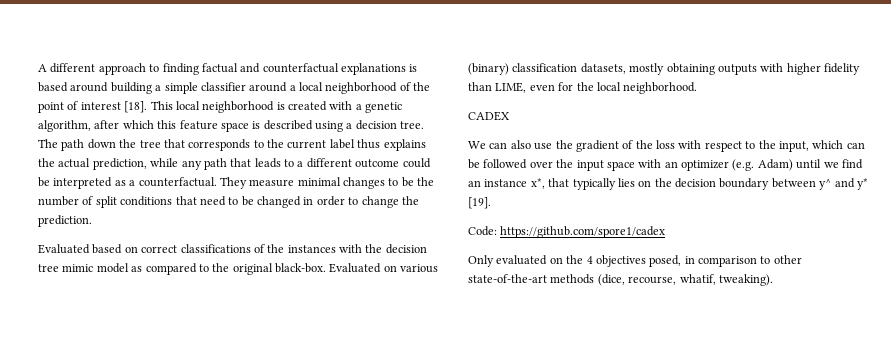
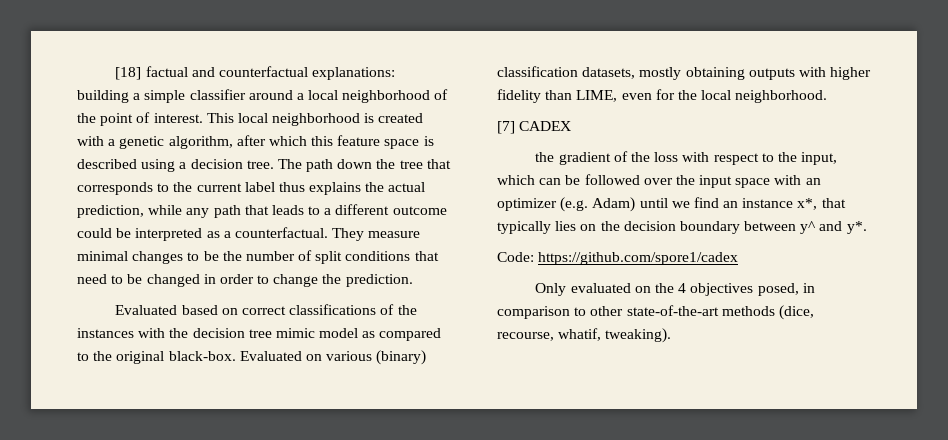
- A different approach to finding factual and counterfactual explanations is based around building a simple classifier around a local neighborhood of the point of interest [18].
+ [18] factual and counterfactual explanations: building a simple classifier around a local neighborhood of the point of interest.
- CADEX
+ [7] CADEX
- We can also use the gradient of the loss with respect to the input, which can be followed over the input space with an optimizer (e.g. Adam) until we find an instance x*, that typically lies on the decision boundary between y^ and y* [19].
+ the gradient of the loss with respect to the input, which can be followed over the input space with an optimizer (e.g. Adam) until we find an instance x*, that typically lies on the decision boundary between y^ and y*.

